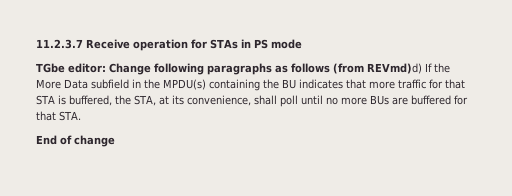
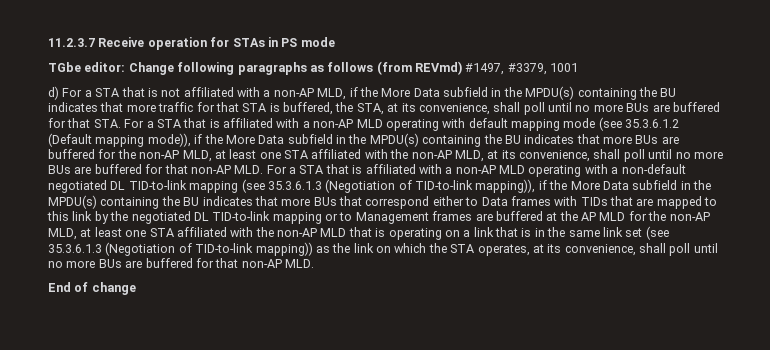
- TGbe editor: Change following paragraphs as follows (from REVmd)d) If the More Data subfield in the MPDU(s) containing the BU indicates that more traffic for that STA is buffered, the STA, at its convenience, shall poll until no more BUs are buffered for that STA.
+ TGbe editor: Change following paragraphs as follows (from REVmd) #1497, #3379, 1001
+ d) For a STA that is not affiliated with a non-AP MLD, if the More Data subfield in the MPDU(s) containing the BU indicates that more traffic for that STA is buffered, the STA, at its convenience, shall poll until no more BUs are buffered for that STA. For a STA that is affiliated with a non-AP MLD operating with default mapping mode (see 35.3.6.1.2 (Default mapping mode)), if the More Data subfield in the MPDU(s) containing the BU indicates that more BUs are buffered for the non-AP MLD, at least one STA affiliated with the non-AP MLD, at its convenience, shall poll until no more BUs are buffered for that non-AP MLD. For a STA that is affiliated with a non-AP MLD operating with a non-default negotiated DL TID-to-link mapping (see 35.3.6.1.3 (Negotiation of TID-to-link mapping)), if the More Data subfield in the MPDU(s) containing the BU indicates that more BUs that correspond either to Data frames with TIDs that are mapped to this link by the negotiated DL TID-to-link mapping or to Management frames are buffered at the AP MLD for the non-AP MLD, at least one STA affiliated with the non-AP MLD that is operating on a link that is in the same link set (see 35.3.6.1.3 (Negotiation of TID-to-link mapping)) as the link on which the STA operates, at its convenience, shall poll until no more BUs are buffered for that non-AP MLD.

